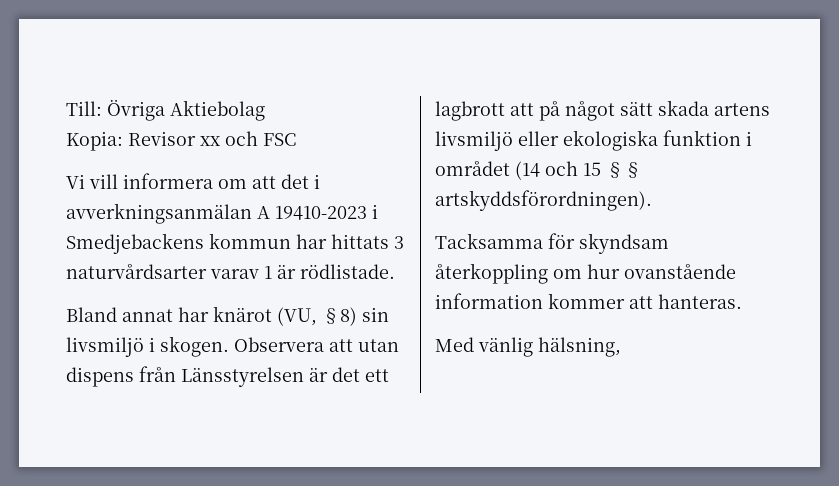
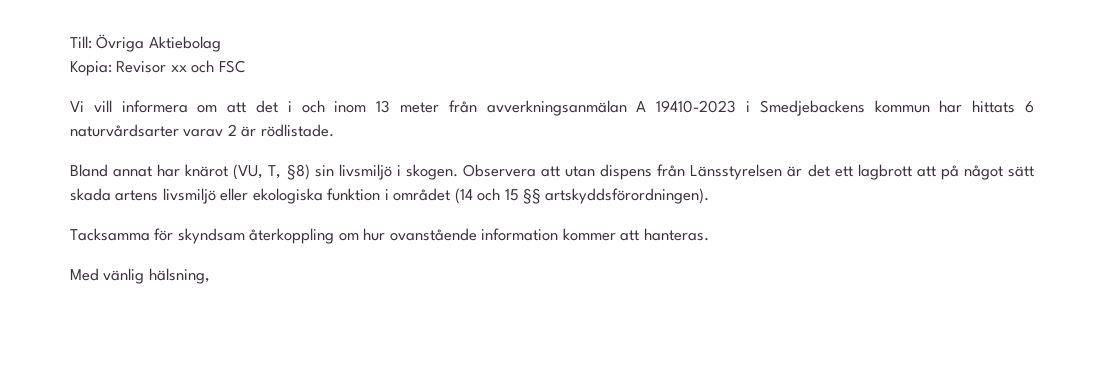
- Vi vill informera om att det i avverkningsanmälan A 19410-2023 i Smedjebackens kommun har hittats 3 naturvårdsarter varav 1 är rödlistade.
+ Vi vill informera om att det i och inom 13 meter från avverkningsanmälan A 19410-2023 i Smedjebackens kommun har hittats 6 naturvårdsarter varav 2 är rödlistade.
- Bland annat har knärot (VU, §8) sin livsmiljö i skogen.
+ Bland annat har knärot (VU, T, §8) sin livsmiljö i skogen.

